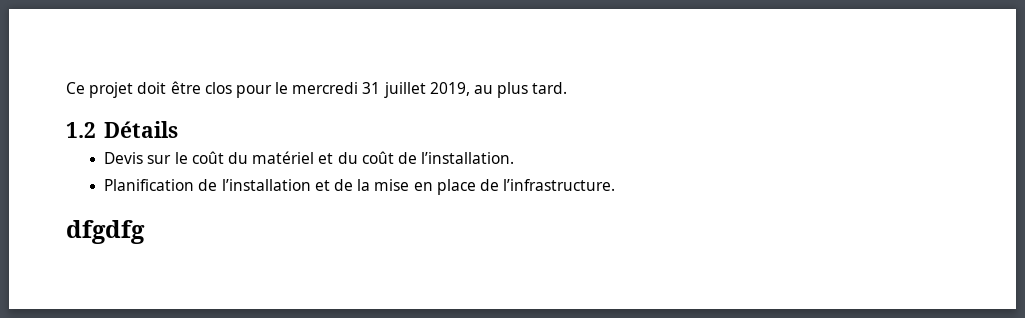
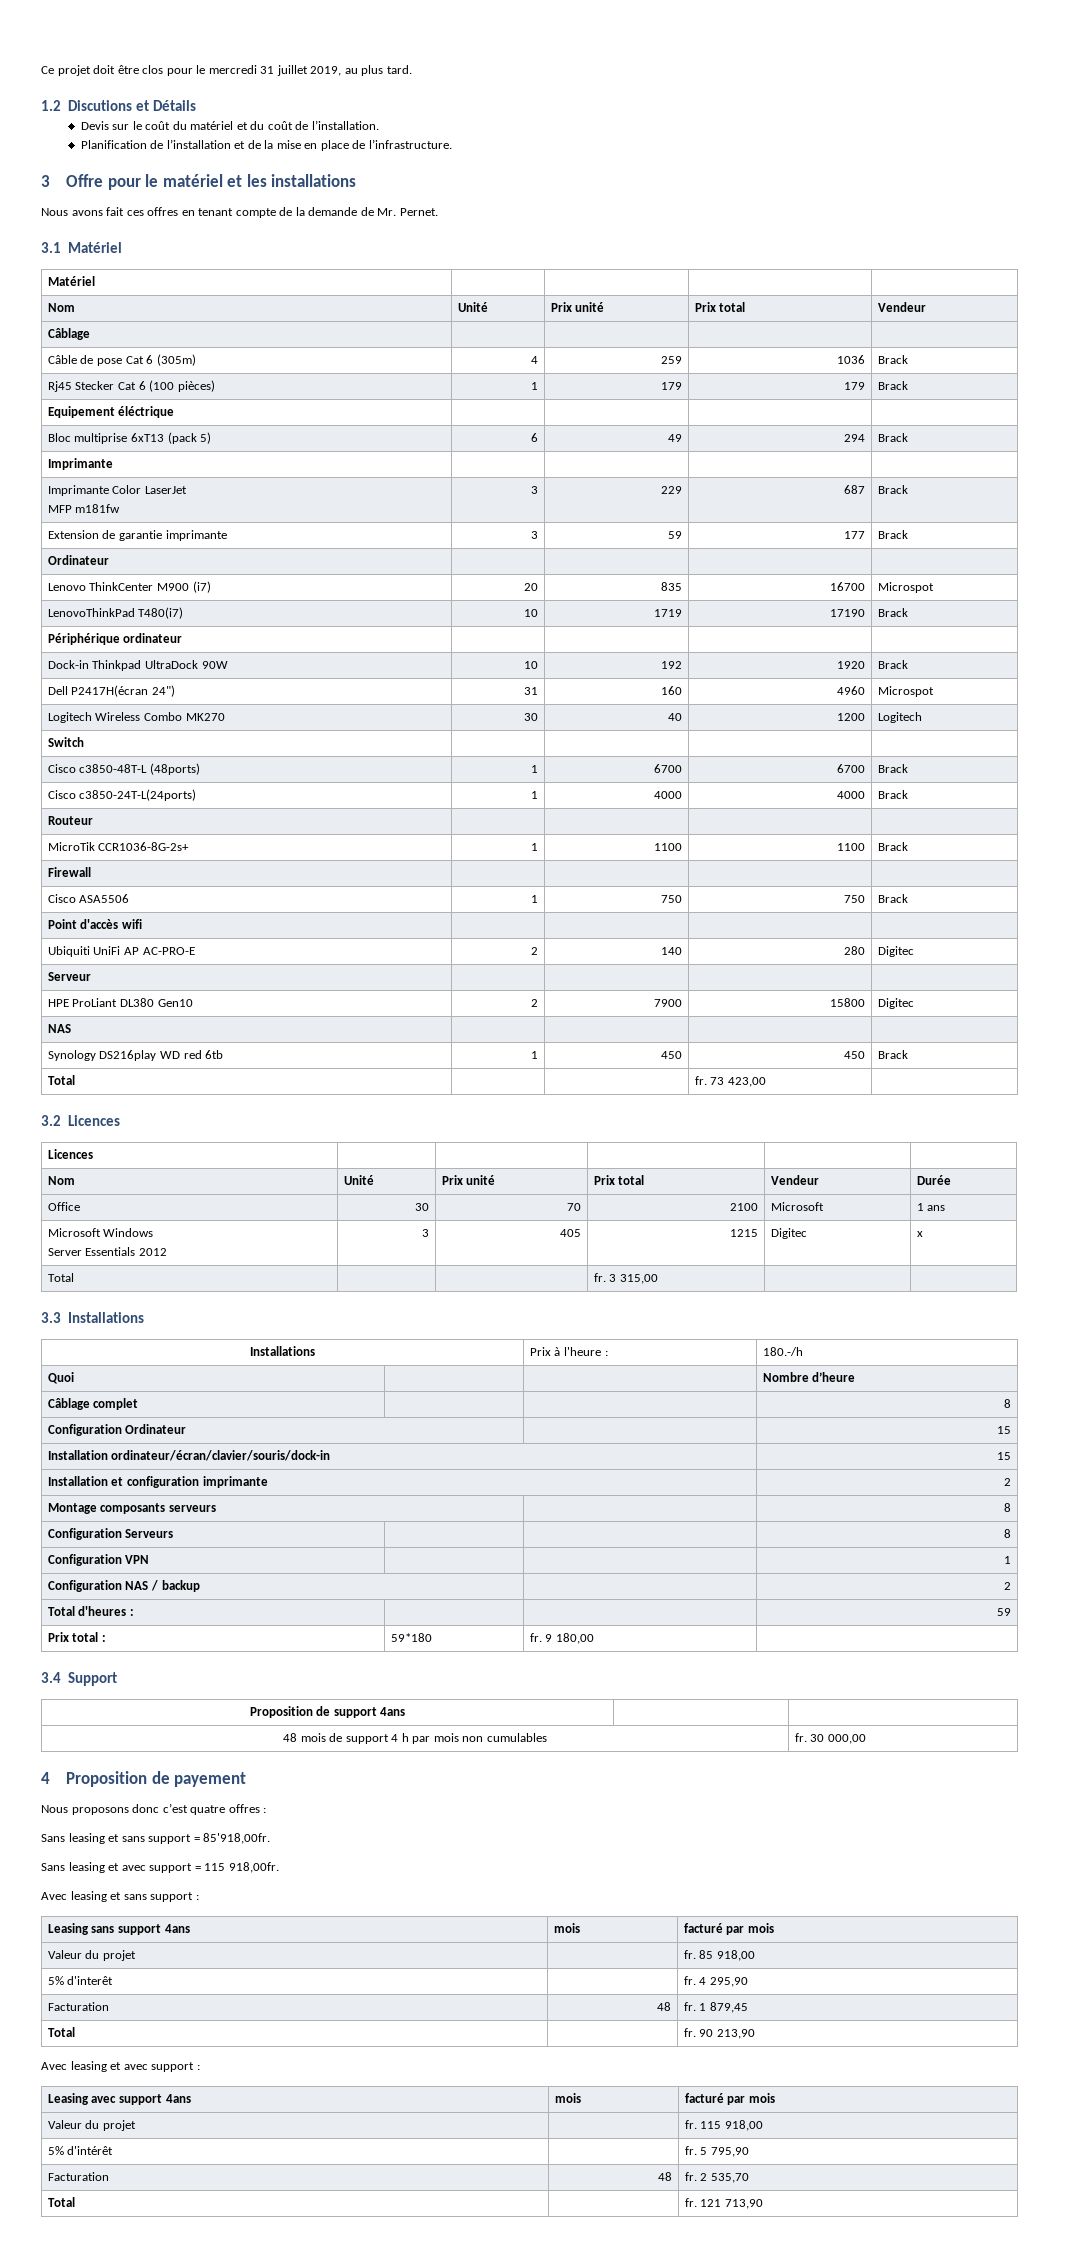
- 1.2 Détails
+ 1.2 Discutions et Détails
- dfgdfg
+ 3 Offre pour le matériel et les installations
+ Nous avons fait ces offres en tenant compte de la demande de Mr. Pernet.
+ 3.1 Matériel
+ Matériel | | | |
+ Nom | Unité | Prix unité | Prix total | Vendeur
+ Câblage | | | |
+ Câble de pose Cat 6 (305m) | 4 | 259 | 1036 | Brack
+ Rj45 Stecker Cat 6 (100 pièces) | 1 | 179 | 179 | Brack
+ Equipement éléctrique | | | |
+ Bloc multiprise 6xT13 (pack 5) | 6 | 49 | 294 | Brack
+ Imprimante | | | |
+ Imprimante Color LaserJet
+ MFP m181fw | 3 | 229 | 687 | Brack
+ Extension de garantie imprimante | 3 | 59 | 177 | Brack
+ Ordinateur | | | |
+ Lenovo ThinkCenter M900 (i7) | 20 | 835 | 16700 | Microspot
+ LenovoThinkPad T480(i7) | 10 | 1719 | 17190 | Brack
+ Périphérique ordinateur | | | |
+ Dock-in Thinkpad UltraDock 90W | 10 | 192 | 1920 | Brack
+ Dell P2417H(écran 24") | 31 | 160 | 4960 | Microspot
+ Logitech Wireless Combo MK270 | 30 | 40 | 1200 | Logitech
+ Switch | | | |
+ Cisco c3850-48T-L (48ports) | 1 | 6700 | 6700 | Brack
+ Cisco c3850-24T-L(24ports) | 1 | 4000 | 4000 | Brack
+ Routeur | | | |
+ MicroTik CCR1036-8G-2s+ | 1 | 1100 | 1100 | Brack
+ Firewall | | | |
+ Cisco ASA5506 | 1 | 750 | 750 | Brack
+ Point d'accès wifi | | | |
+ Ubiquiti UniFi AP AC-PRO-E | 2 | 140 | 280 | Digitec
+ Serveur | | | |
+ HPE ProLiant DL380 Gen10 | 2 | 7900 | 15800 | Digitec
+ NAS | | | |
+ Synology DS216play WD red 6tb | 1 | 450 | 450 | Brack
+ Total | | | fr. 73 423,00 |
+ 3.2 Licences
+ Licences | | | | |
+ Nom | Unité | Prix unité | Prix total | Vendeur | Durée
+ Office | 30 | 70 | 2100 | Microsoft | 1 ans
+ Microsoft Windows
+ Server Essentials 2012 | 3 | 405 | 1215 | Digitec | x
+ Total | | | fr. 3 315,00 | |
+ 3.3 Installations
+ Installations | Prix à l'heure : | 180.-/h
+ Quoi | | | Nombre d’heure
+ Câblage complet | | | 8
+ Configuration Ordinateur | | 15
+ Installation ordinateur/écran/clavier/souris/dock-in | 15
+ Installation et configuration imprimante | 2
+ Montage composants serveurs | | 8
+ Configuration Serveurs | | | 8
+ Configuration VPN | | | 1
+ Configuration NAS / backup | | 2
+ Total d'heures : | | | 59
+ Prix total : | 59*180 | fr. 9 180,00 |
+ 3.4 Support
+ Proposition de support 4ans | |
+ 48 mois de support 4 h par mois non cumulables | fr. 30 000,00
+ 4 Proposition de payement
+ Nous proposons donc c’est quatre offres :
+ Sans leasing et sans support = 85'918,00fr.
+ Sans leasing et avec support = 115 918,00fr.
+ Avec leasing et sans support :
+ Leasing sans support 4ans | mois | facturé par mois
+ Valeur du projet | | fr. 85 918,00
+ 5% d'interêt | | fr. 4 295,90
+ Facturation | 48 | fr. 1 879,45
+ Total | | fr. 90 213,90
+ Avec leasing et avec support :
+ Leasing avec support 4ans | mois | facturé par mois
+ Valeur du projet | | fr. 115 918,00
+ 5% d'intérêt | | fr. 5 795,90
+ Facturation | 48 | fr. 2 535,70
+ Total | | fr. 121 713,90

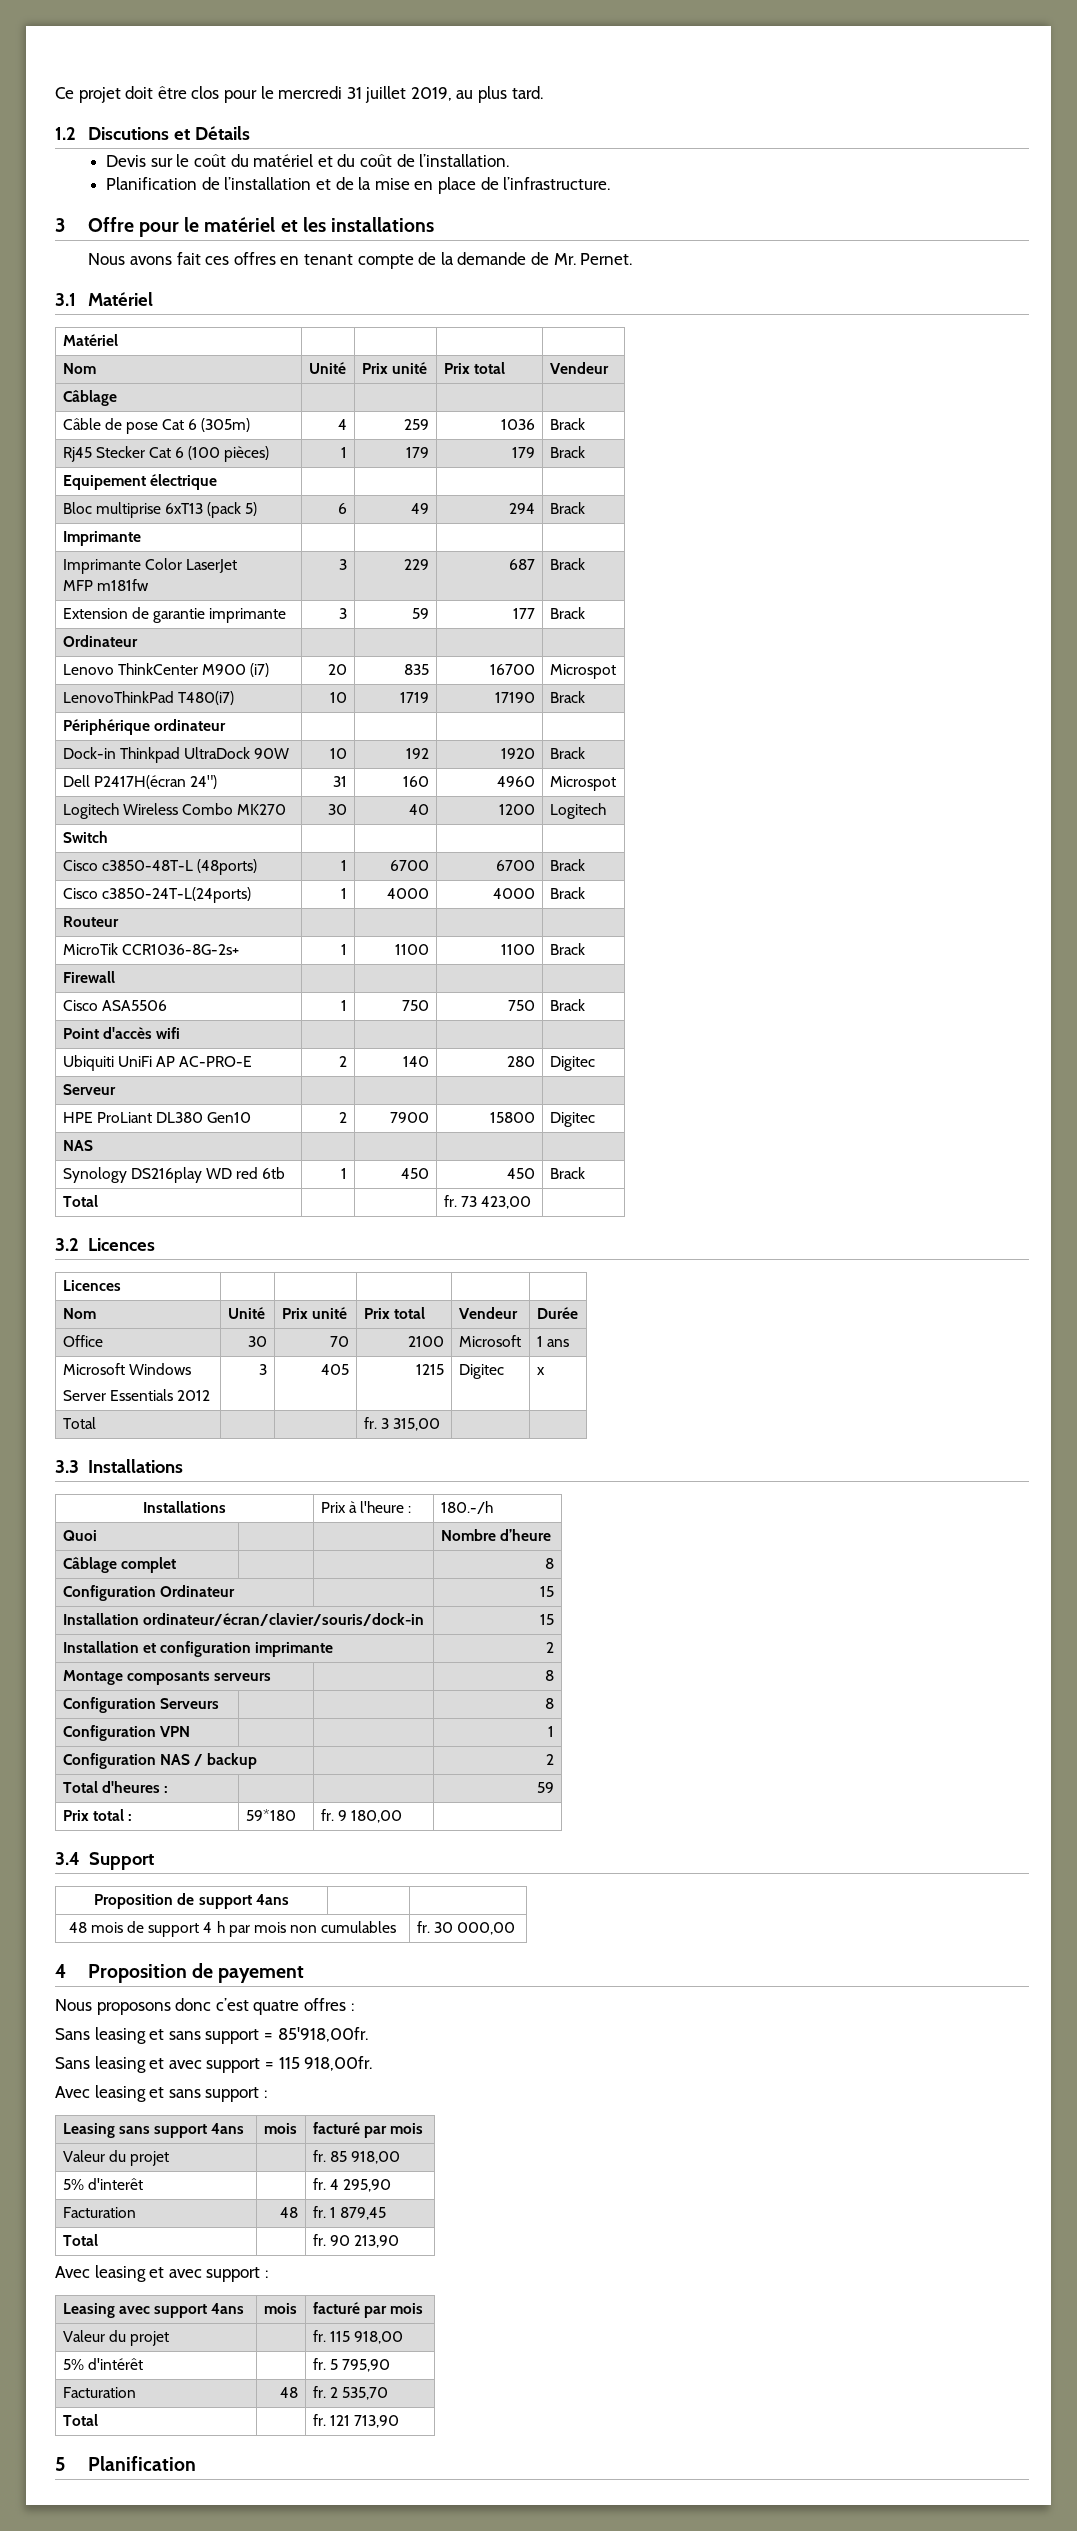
- Equipement éléctrique | | | |
+ Equipement électrique | | | |
+ 5 Planification

